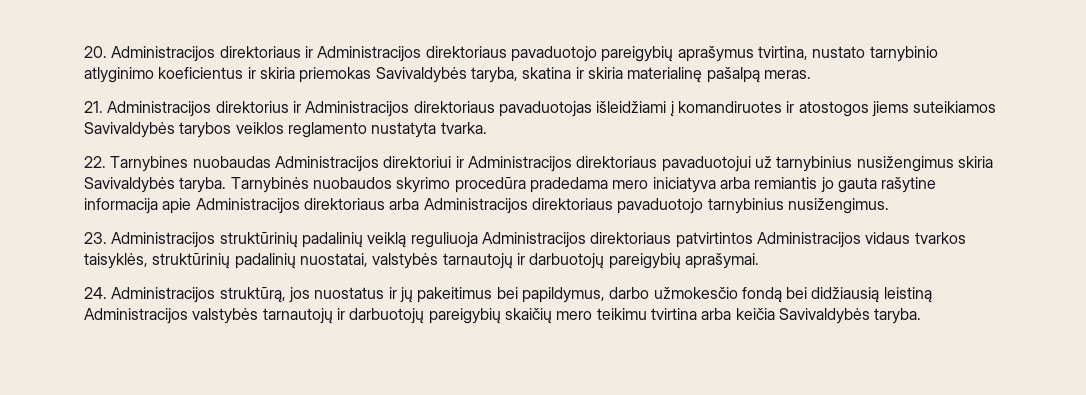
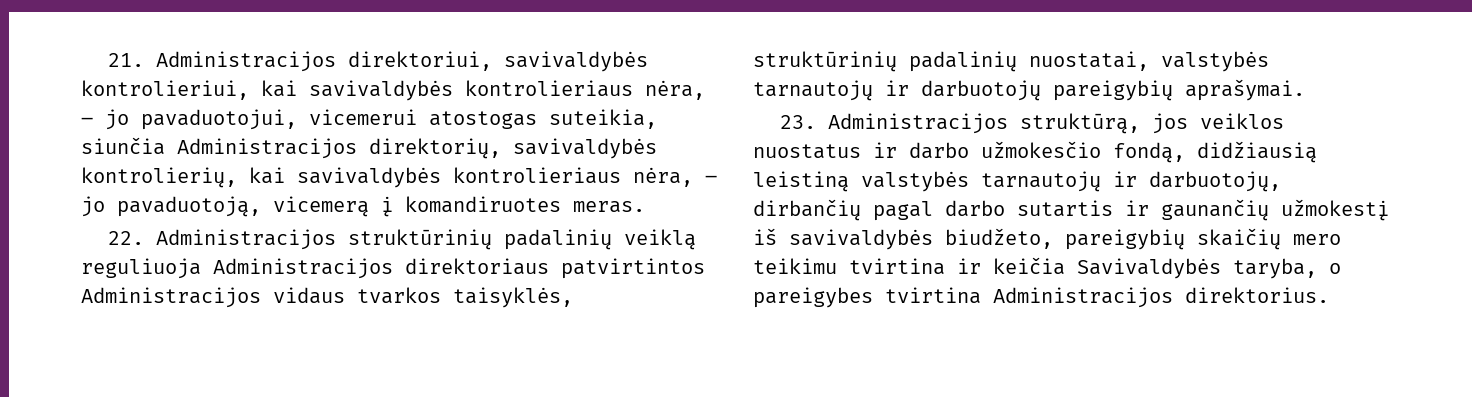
- 20. Administracijos direktoriaus ir Administracijos direktoriaus pavaduotojo pareigybių aprašymus tvirtina, nustato tarnybinio atlyginimo koeficientus ir skiria priemokas Savivaldybės taryba, skatina ir skiria materialinę pašalpą meras.
- 21. Administracijos direktorius ir Administracijos direktoriaus pavaduotojas išleidžiami į komandiruotes ir atostogos jiems suteikiamos Savivaldybės tarybos veiklos reglamento nustatyta tvarka.
- 22. Tarnybines nuobaudas Administracijos direktoriui ir Administracijos direktoriaus pavaduotojui už tarnybinius nusižengimus skiria Savivaldybės taryba. Tarnybinės nuobaudos skyrimo procedūra pradedama mero iniciatyva arba remiantis jo gauta rašytine informacija apie Administracijos direktoriaus arba Administracijos direktoriaus pavaduotojo tarnybinius nusižengimus.
- 23. Administracijos struktūrinių padalinių veiklą reguliuoja Administracijos direktoriaus patvirtintos Administracijos vidaus tvarkos taisyklės, struktūrinių padalinių nuostatai, valstybės tarnautojų ir darbuotojų pareigybių aprašymai.
+ 21. Administracijos direktoriui, savivaldybės kontrolieriui, kai savivaldybės kontrolieriaus nėra, – jo pavaduotojui, vicemerui atostogas suteikia, siunčia Administracijos direktorių, savivaldybės kontrolierių, kai savivaldybės kontrolieriaus nėra, – jo pavaduotoją, vicemerą į komandiruotes meras.
+ 22. Administracijos struktūrinių padalinių veiklą reguliuoja Administracijos direktoriaus patvirtintos Administracijos vidaus tvarkos taisyklės, struktūrinių padalinių nuostatai, valstybės tarnautojų ir darbuotojų pareigybių aprašymai.
- 24. Administracijos struktūrą, jos nuostatus ir jų pakeitimus bei papildymus, darbo užmokesčio fondą bei didžiausią leistiną Administracijos valstybės tarnautojų ir darbuotojų pareigybių skaičių mero teikimu tvirtina arba keičia Savivaldybės taryba.
+ 23. Administracijos struktūrą, jos veiklos nuostatus ir darbo užmokesčio fondą, didžiausią leistiną valstybės tarnautojų ir darbuotojų, dirbančių pagal darbo sutartis ir gaunančių užmokestį iš savivaldybės biudžeto, pareigybių skaičių mero teikimu tvirtina ir keičia Savivaldybės taryba, o pareigybes tvirtina Administracijos direktorius.

